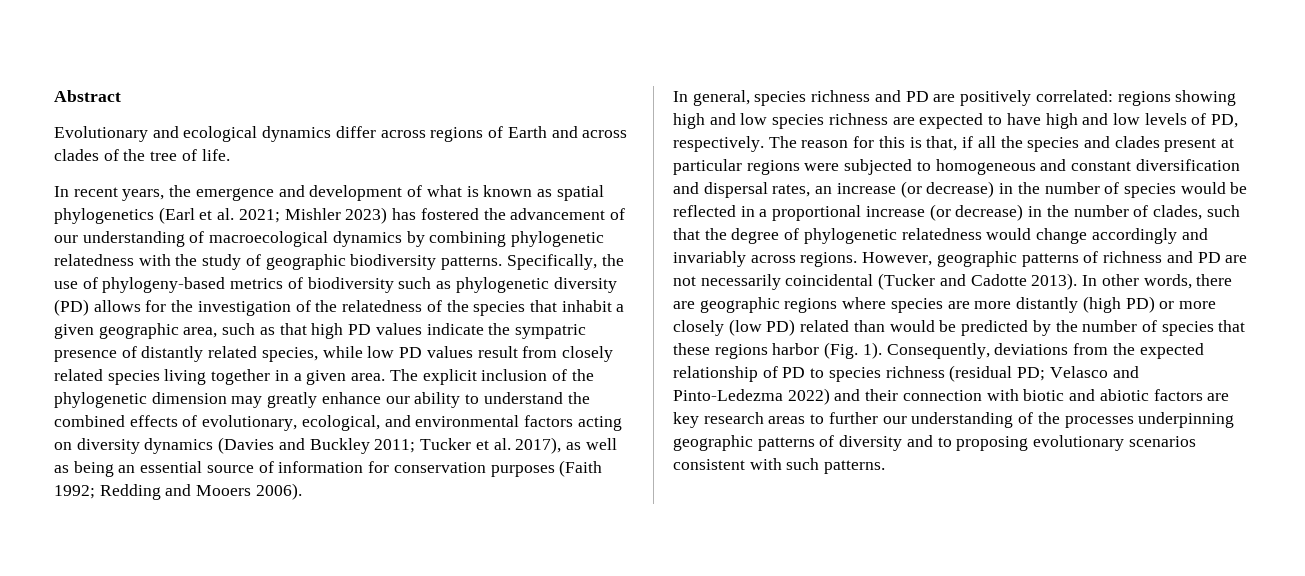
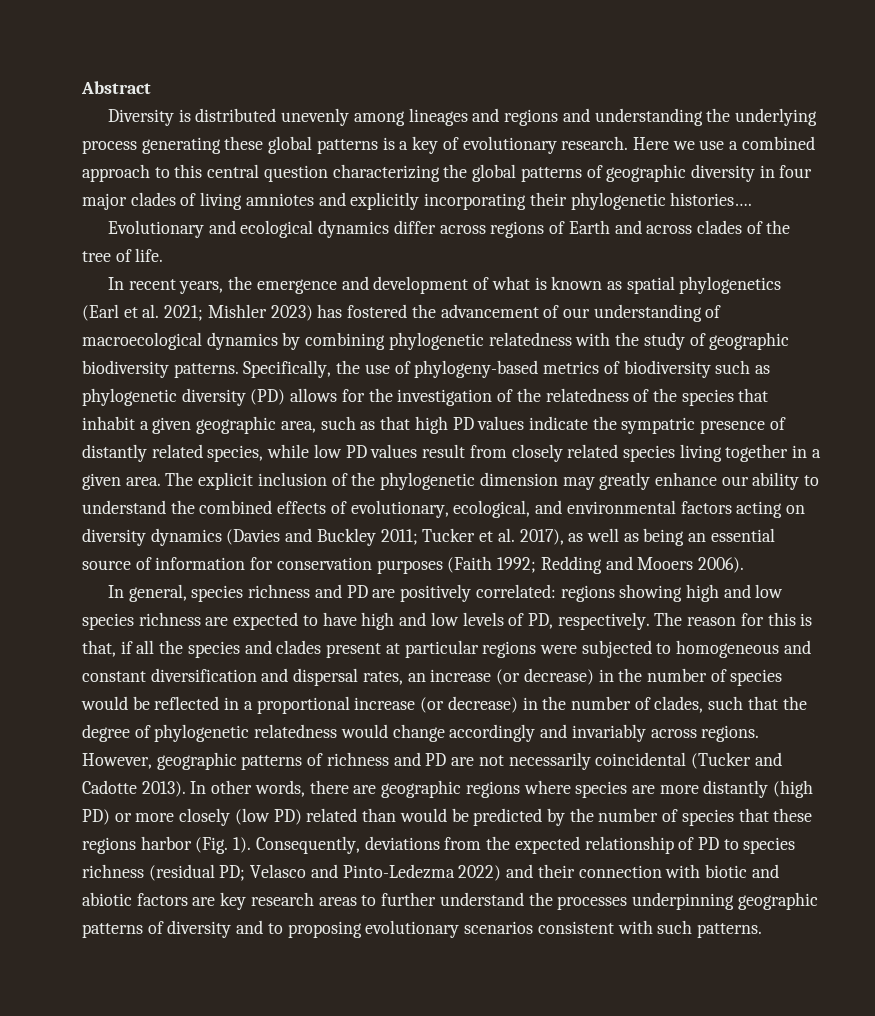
+ Diversity is distributed unevenly among lineages and regions and understanding the underlying process generating these global patterns is a key of evolutionary research. Here we use a combined approach to this central question characterizing the global patterns of geographic diversity in four major clades of living amniotes and explicitly incorporating their phylogenetic histories….
- Consequently, deviations from the expected relationship of PD to species richness (residual PD; Velasco and Pinto-Ledezma 2022) and their connection with biotic and abiotic factors are key research areas to further our understanding of the processes underpinning geographic patterns of diversity and to proposing evolutionary scenarios consistent with such patterns.
+ Consequently, deviations from the expected relationship of PD to species richness (residual PD; Velasco and Pinto-Ledezma 2022) and their connection with biotic and abiotic factors are key research areas to further understand the processes underpinning geographic patterns of diversity and to proposing evolutionary scenarios consistent with such patterns.

